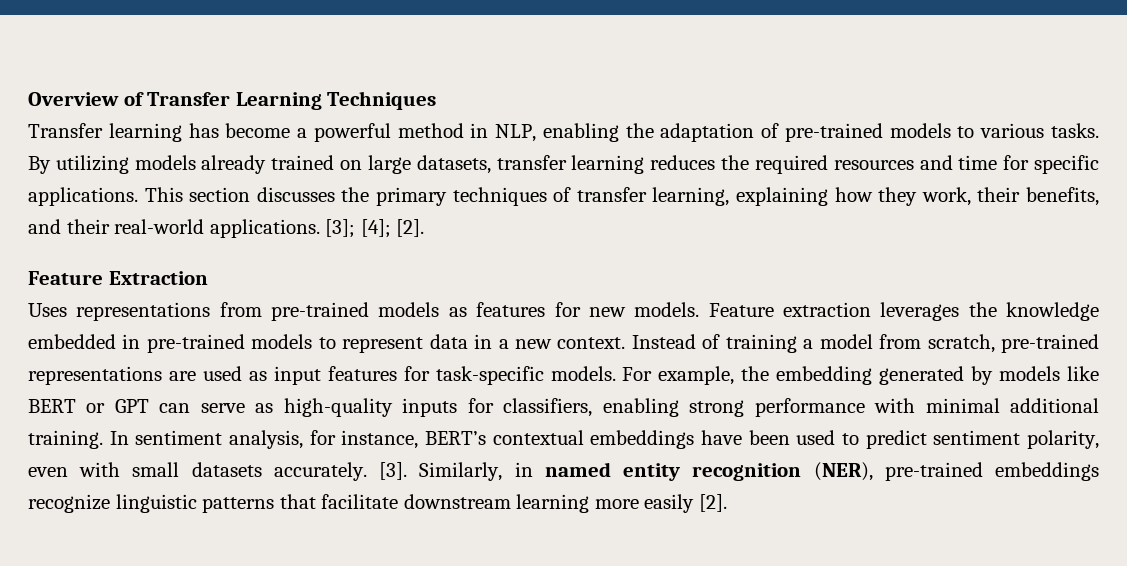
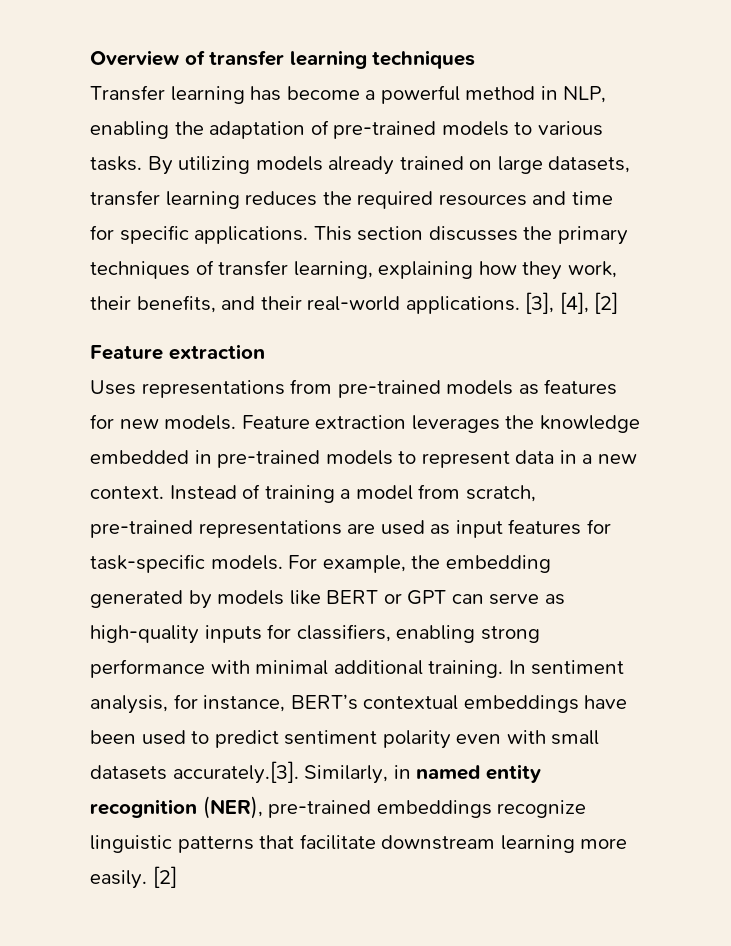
- Overview of Transfer Learning Techniques
+ Overview of transfer learning techniques
- [3]; [4]; [2].
- Feature Extraction
+ [3], [4], [2]
+ Feature extraction
- In sentiment analysis, for instance, BERT’s contextual embeddings have been used to predict sentiment polarity, even with small datasets accurately. [3]. Similarly, in named entity recognition (NER), pre-trained embeddings recognize linguistic patterns that facilitate downstream learning more easily [2].
+ In sentiment analysis, for instance, BERT’s contextual embeddings have been used to predict sentiment polarity even with small datasets accurately.[3]. Similarly, in named entity recognition (NER), pre-trained embeddings recognize linguistic patterns that facilitate downstream learning more easily. [2]

